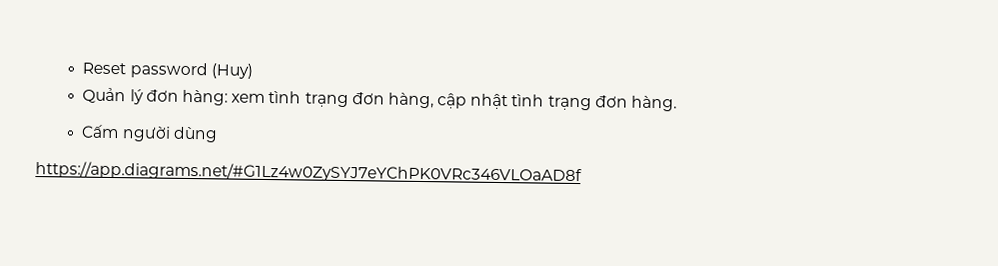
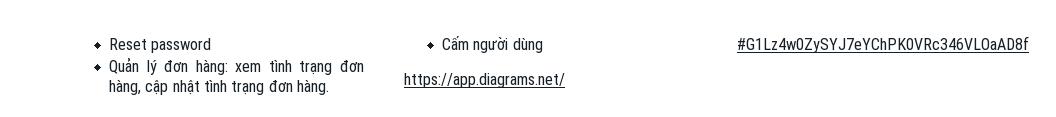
- Reset password (Huy)
+ Reset password

